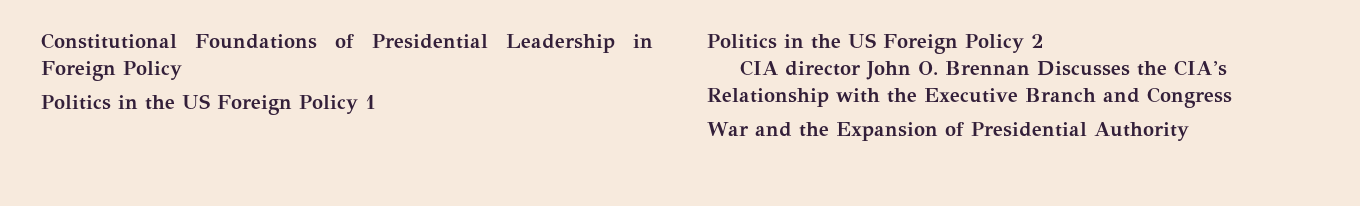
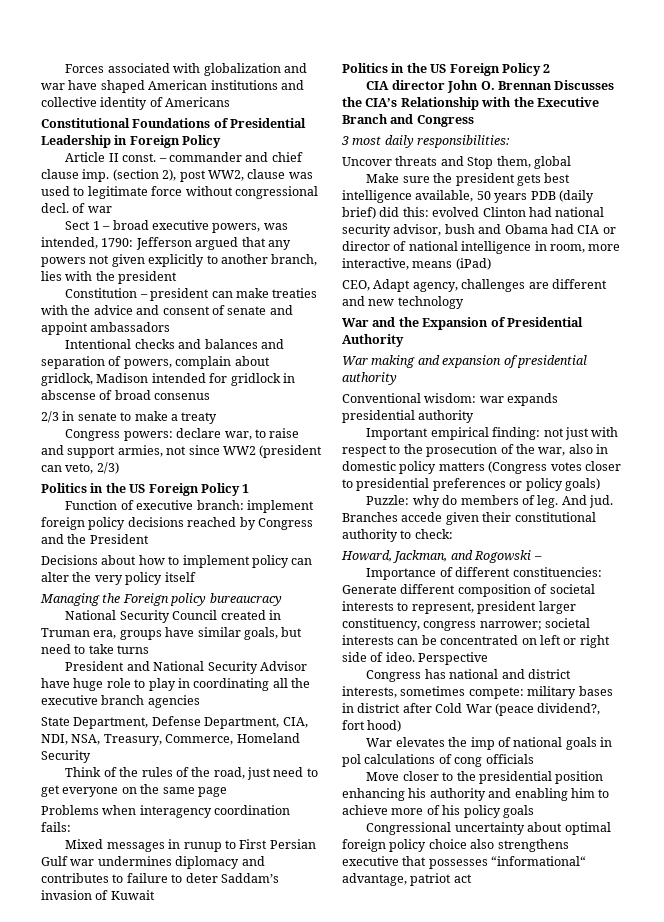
+ Forces associated with globalization and war have shaped American institutions and collective identity of Americans
+ Article II const. – commander and chief clause imp. (section 2), post WW2, clause was used to legitimate force without congressional decl. of war
+ Sect 1 – broad executive powers, was intended, 1790: Jefferson argued that any powers not given explicitly to another branch, lies with the president
+ Constitution – president can make treaties with the advice and consent of senate and appoint ambassadors
+ Intentional checks and balances and separation of powers, complain about gridlock, Madison intended for gridlock in abscense of broad consenus
+ 2/3 in senate to make a treaty
+ Congress powers: declare war, to raise and support armies, not since WW2 (president can veto, 2/3)
+ Function of executive branch: implement foreign policy decisions reached by Congress and the President
+ Decisions about how to implement policy can alter the very policy itself
+ Managing the Foreign policy bureaucracy
+ National Security Council created in Truman era, groups have similar goals, but need to take turns
+ President and National Security Advisor have huge role to play in coordinating all the executive branch agencies
+ State Department, Defense Department, CIA, NDI, NSA, Treasury, Commerce, Homeland Security
+ Think of the rules of the road, just need to get everyone on the same page
+ Problems when interagency coordination fails:
+ Mixed messages in runup to First Persian Gulf war undermines diplomacy and contributes to failure to deter Saddam’s invasion of Kuwait
+ 3 most daily responsibilities:
+ Uncover threats and Stop them, global
+ Make sure the president gets best intelligence available, 50 years PDB (daily brief) did this: evolved Clinton had national security advisor, bush and Obama had CIA or director of national intelligence in room, more interactive, means (iPad)
+ CEO, Adapt agency, challenges are different and new technology
+ War making and expansion of presidential authority
+ Conventional wisdom: war expands presidential authority
+ Important empirical finding: not just with respect to the prosecution of the war, also in domestic policy matters (Congress votes closer to presidential preferences or policy goals)
+ Puzzle: why do members of leg. And jud. Branches accede given their constitutional authority to check:
+ Howard, Jackman, and Rogowski –
+ Importance of different constituencies: Generate different composition of societal interests to represent, president larger constituency, congress narrower; societal interests can be concentrated on left or right side of ideo. Perspective
+ Congress has national and district interests, sometimes compete: military bases in district after Cold War (peace dividend?, fort hood)
+ War elevates the imp of national goals in pol calculations of cong officials
+ Move closer to the presidential position enhancing his authority and enabling him to achieve more of his policy goals
+ Congressional uncertainty about optimal foreign policy choice also strengthens executive that possesses “informational“ advantage, patriot act

